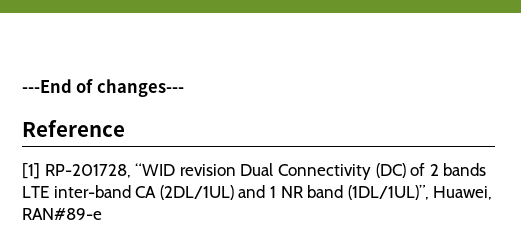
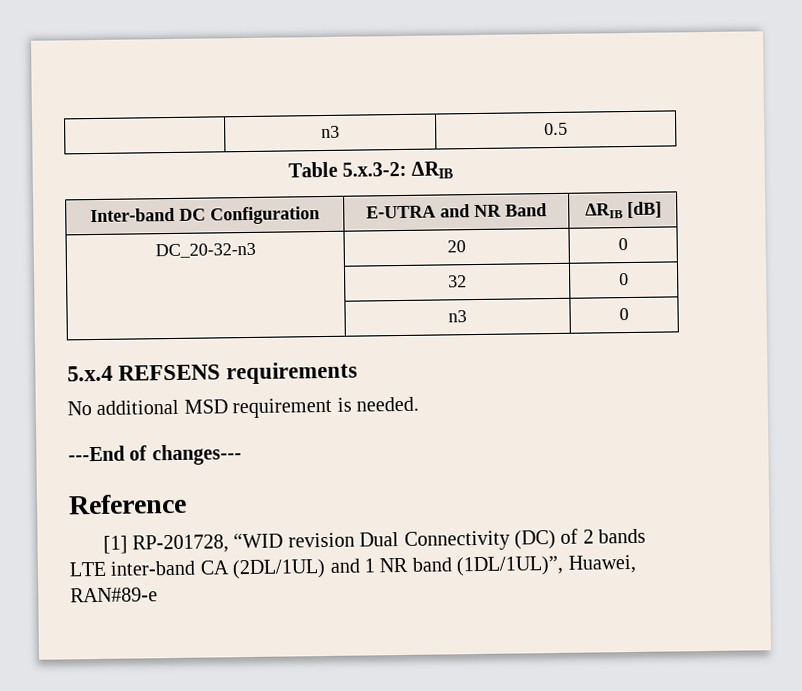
+ | n3 | 0.5
+ Table 5.x.3-2: ΔRIB
+ Inter-band DC Configuration | E-UTRA and NR Band | ΔRIB [dB]
+ DC_20-32-n3 | 20 | 0
+ | 32 | 0
+ | n3 | 0
+ 5.x.4 REFSENS requirements
+ No additional MSD requirement is needed.

